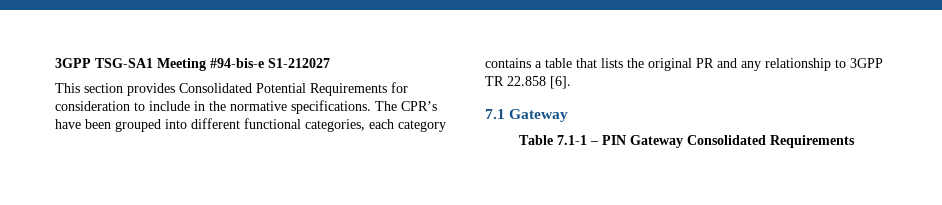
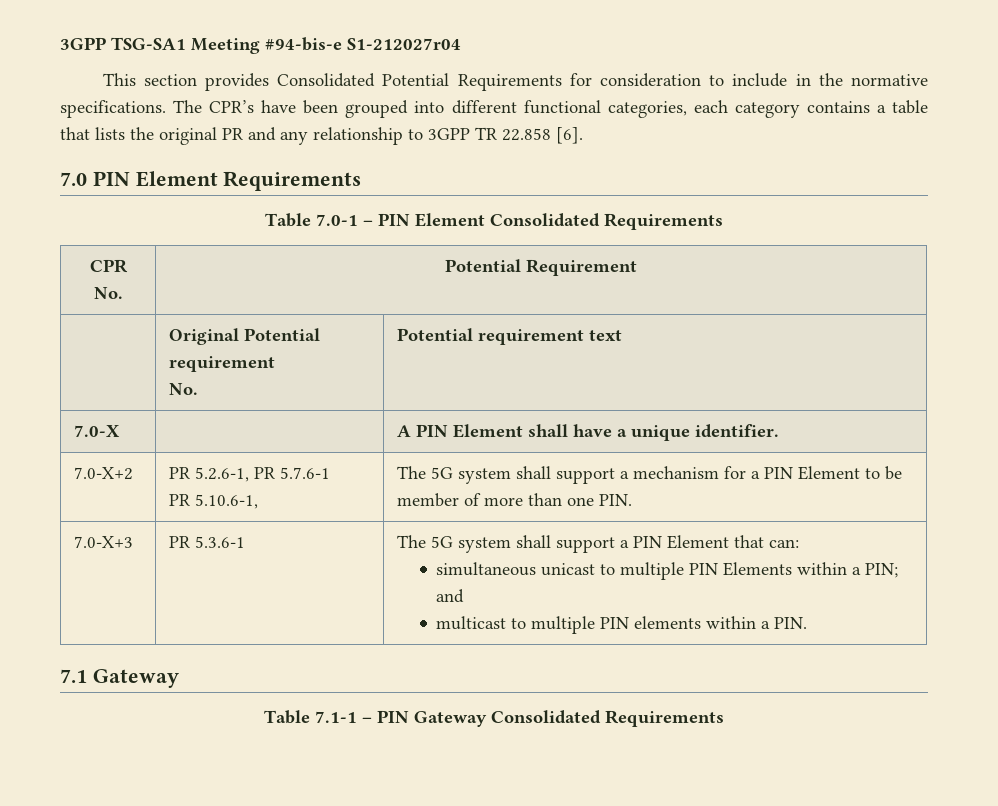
- 3GPP TSG-SA1 Meeting #94-bis-e S1-212027
+ 3GPP TSG-SA1 Meeting #94-bis-e S1-212027r04
+ 7.0 PIN Element Requirements
+ Table 7.0-1 – PIN Element Consolidated Requirements
+ CPR No. | Potential Requirement
+ | Original Potential requirement
+ No. | Potential requirement text
+ 7.0-X | | A PIN Element shall have a unique identifier.
+ 7.0-X+2 | PR 5.2.6-1, PR 5.7.6-1
+ PR 5.10.6-1, | The 5G system shall support a mechanism for a PIN Element to be member of more than one PIN.
+ 7.0-X+3 | PR 5.3.6-1 | The 5G system shall support a PIN Element that can:
+ simultaneous unicast to multiple PIN Elements within a PIN; and
+ multicast to multiple PIN elements within a PIN.

